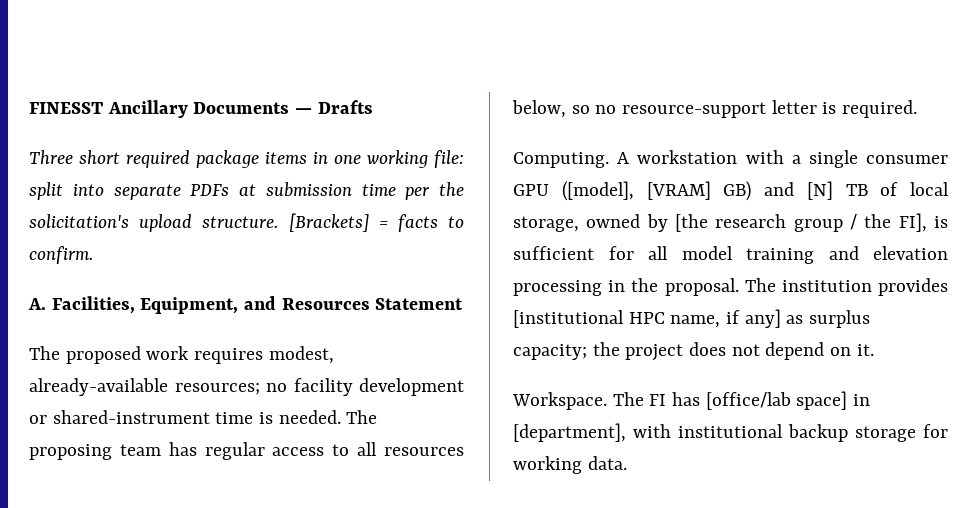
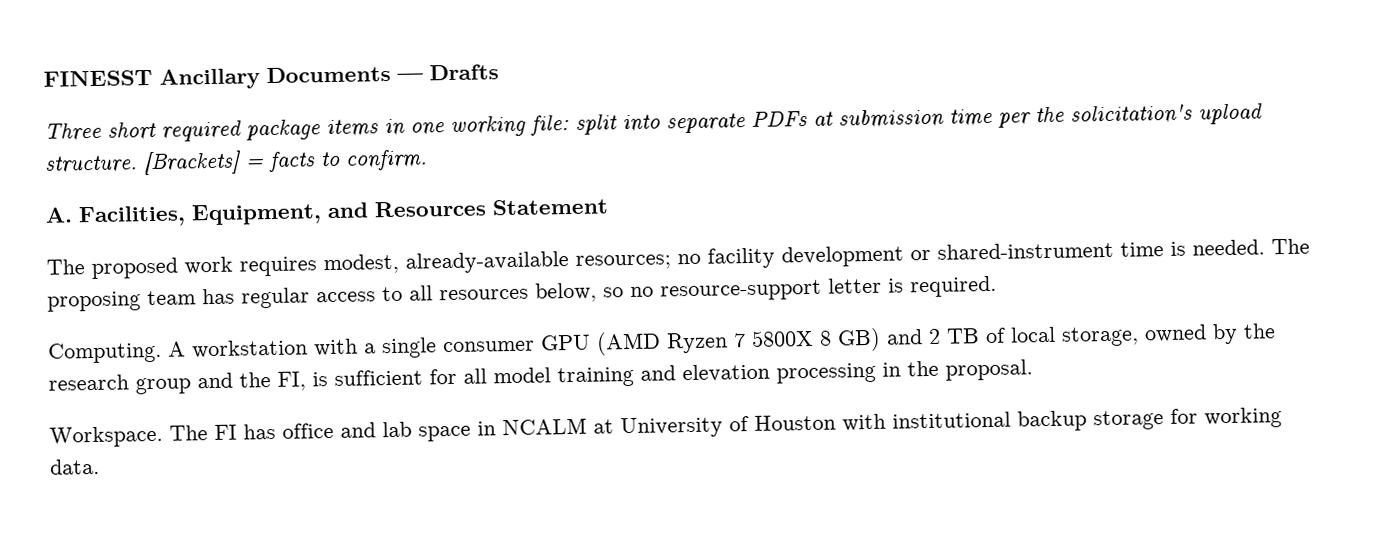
- A workstation with a single consumer GPU ([model], [VRAM] GB) and [N] TB of local storage, owned by [the research group / the FI], is sufficient for all model training and elevation processing in the proposal. The institution provides [institutional HPC name, if any] as surplus capacity; the project does not depend on it.
- Workspace. The FI has [office/lab space] in [department], with institutional backup storage for working data.
+ A workstation with a single consumer GPU (AMD Ryzen 7 5800X 8 GB) and 2 TB of local storage, owned by the research group and the FI, is sufficient for all model training and elevation processing in the proposal.
+ Workspace. The FI has office and lab space in NCALM at University of Houston with institutional backup storage for working data.

